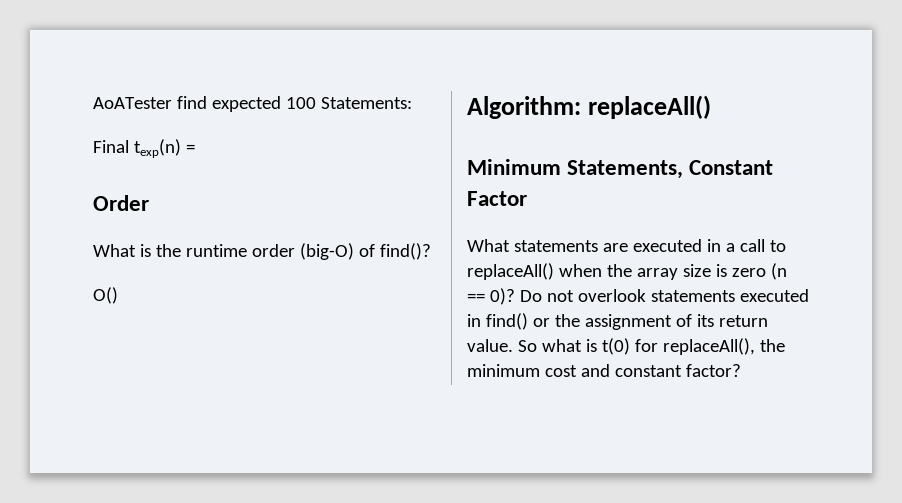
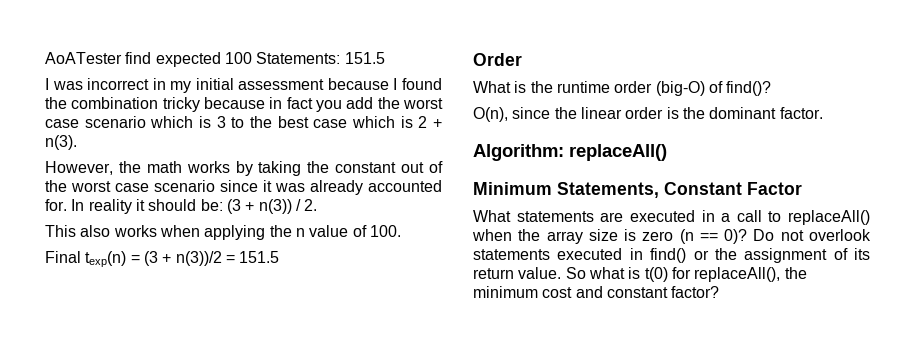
- AoATester find expected 100 Statements:
- Final texp(n) =
+ AoATester find expected 100 Statements: 151.5
+ I was incorrect in my initial assessment because I found the combination tricky because in fact you add the worst case scenario which is 3 to the best case which is 2 + n(3).
+ However, the math works by taking the constant out of the worst case scenario since it was already accounted for. In reality it should be: (3 + n(3)) / 2.
+ This also works when applying the n value of 100.
+ Final texp(n) = (3 + n(3))/2 = 151.5
- O()
+ O(n), since the linear order is the dominant factor.

